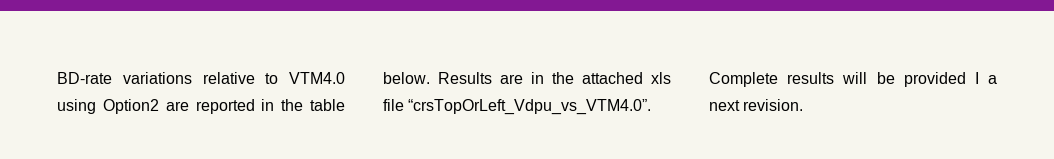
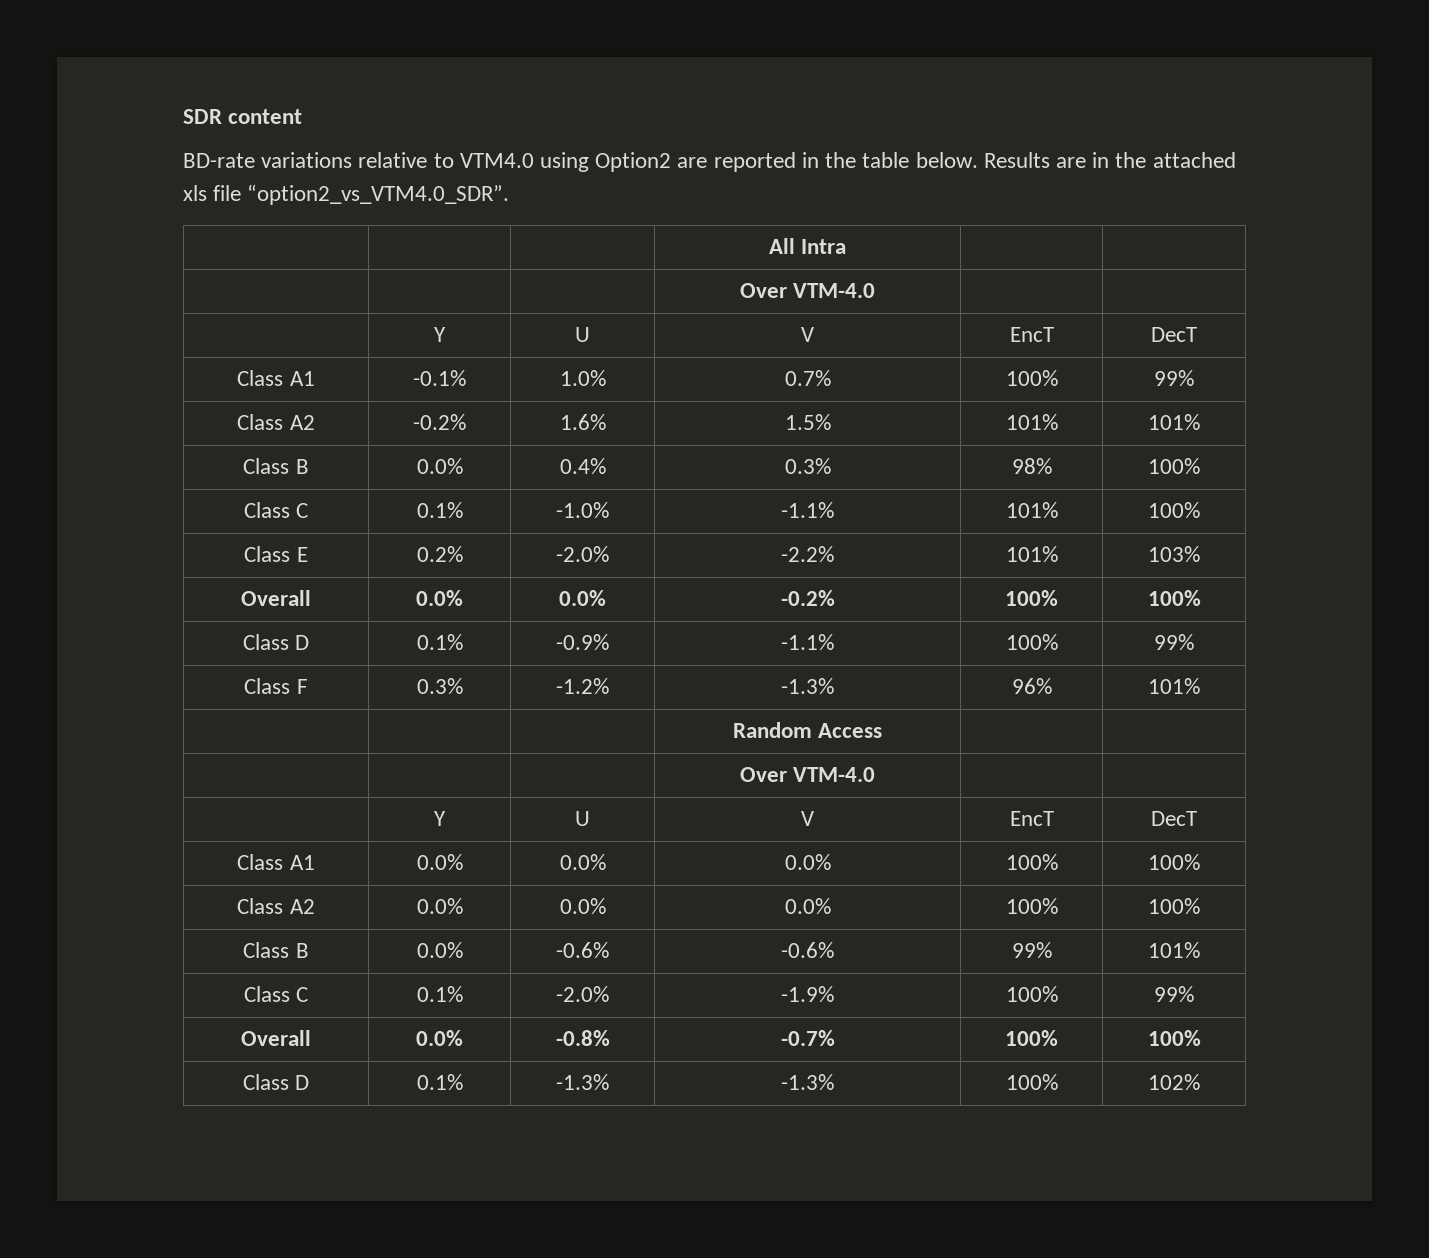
+ SDR content
- Results are in the attached xls file “crsTopOrLeft_Vdpu_vs_VTM4.0”. Complete results will be provided I a next revision.
+ Results are in the attached xls file “option2_vs_VTM4.0_SDR”.
+ | | | All Intra | |
+ | | | Over VTM-4.0 | |
+ | Y | U | V | EncT | DecT
+ Class A1 | -0.1% | 1.0% | 0.7% | 100% | 99%
+ Class A2 | -0.2% | 1.6% | 1.5% | 101% | 101%
+ Class B | 0.0% | 0.4% | 0.3% | 98% | 100%
+ Class C | 0.1% | -1.0% | -1.1% | 101% | 100%
+ Class E | 0.2% | -2.0% | -2.2% | 101% | 103%
+ Overall | 0.0% | 0.0% | -0.2% | 100% | 100%
+ Class D | 0.1% | -0.9% | -1.1% | 100% | 99%
+ Class F | 0.3% | -1.2% | -1.3% | 96% | 101%
+ | | | Random Access | |
+ | | | Over VTM-4.0 | |
+ | Y | U | V | EncT | DecT
+ Class A1 | 0.0% | 0.0% | 0.0% | 100% | 100%
+ Class A2 | 0.0% | 0.0% | 0.0% | 100% | 100%
+ Class B | 0.0% | -0.6% | -0.6% | 99% | 101%
+ Class C | 0.1% | -2.0% | -1.9% | 100% | 99%
+ Overall | 0.0% | -0.8% | -0.7% | 100% | 100%
+ Class D | 0.1% | -1.3% | -1.3% | 100% | 102%

